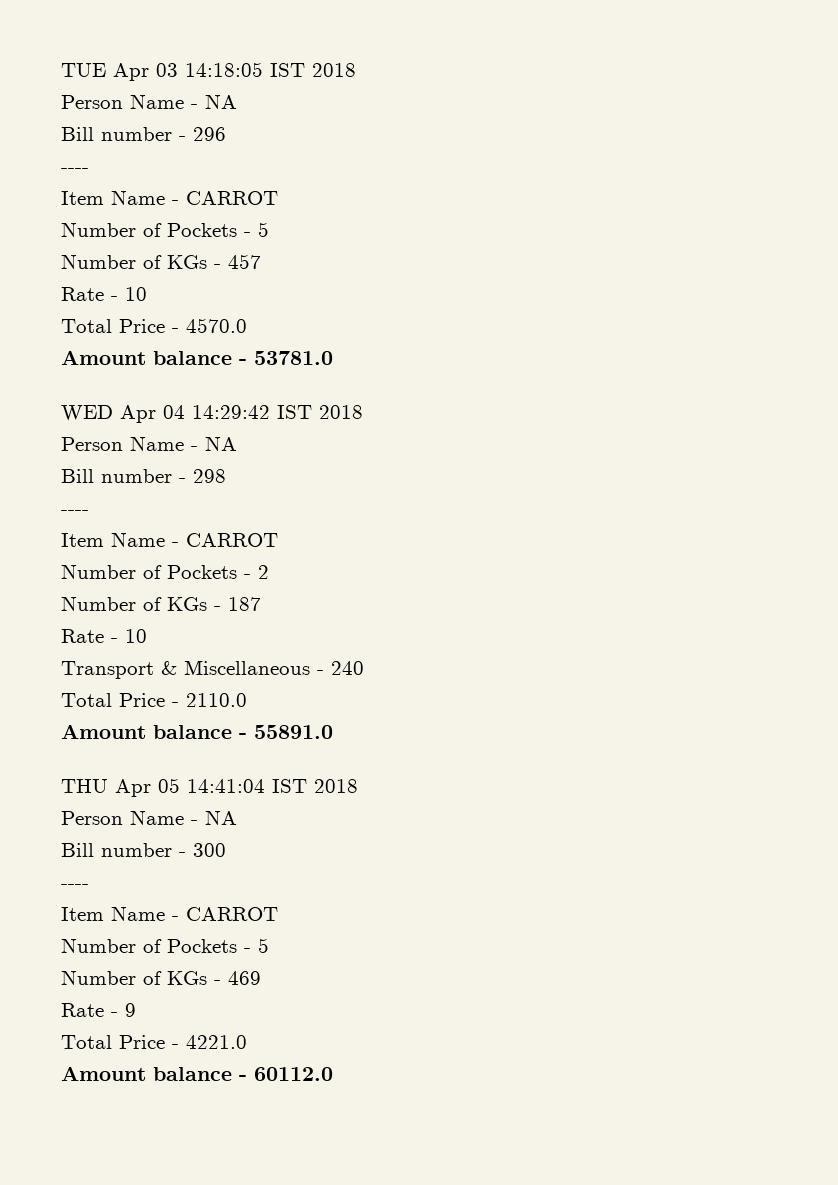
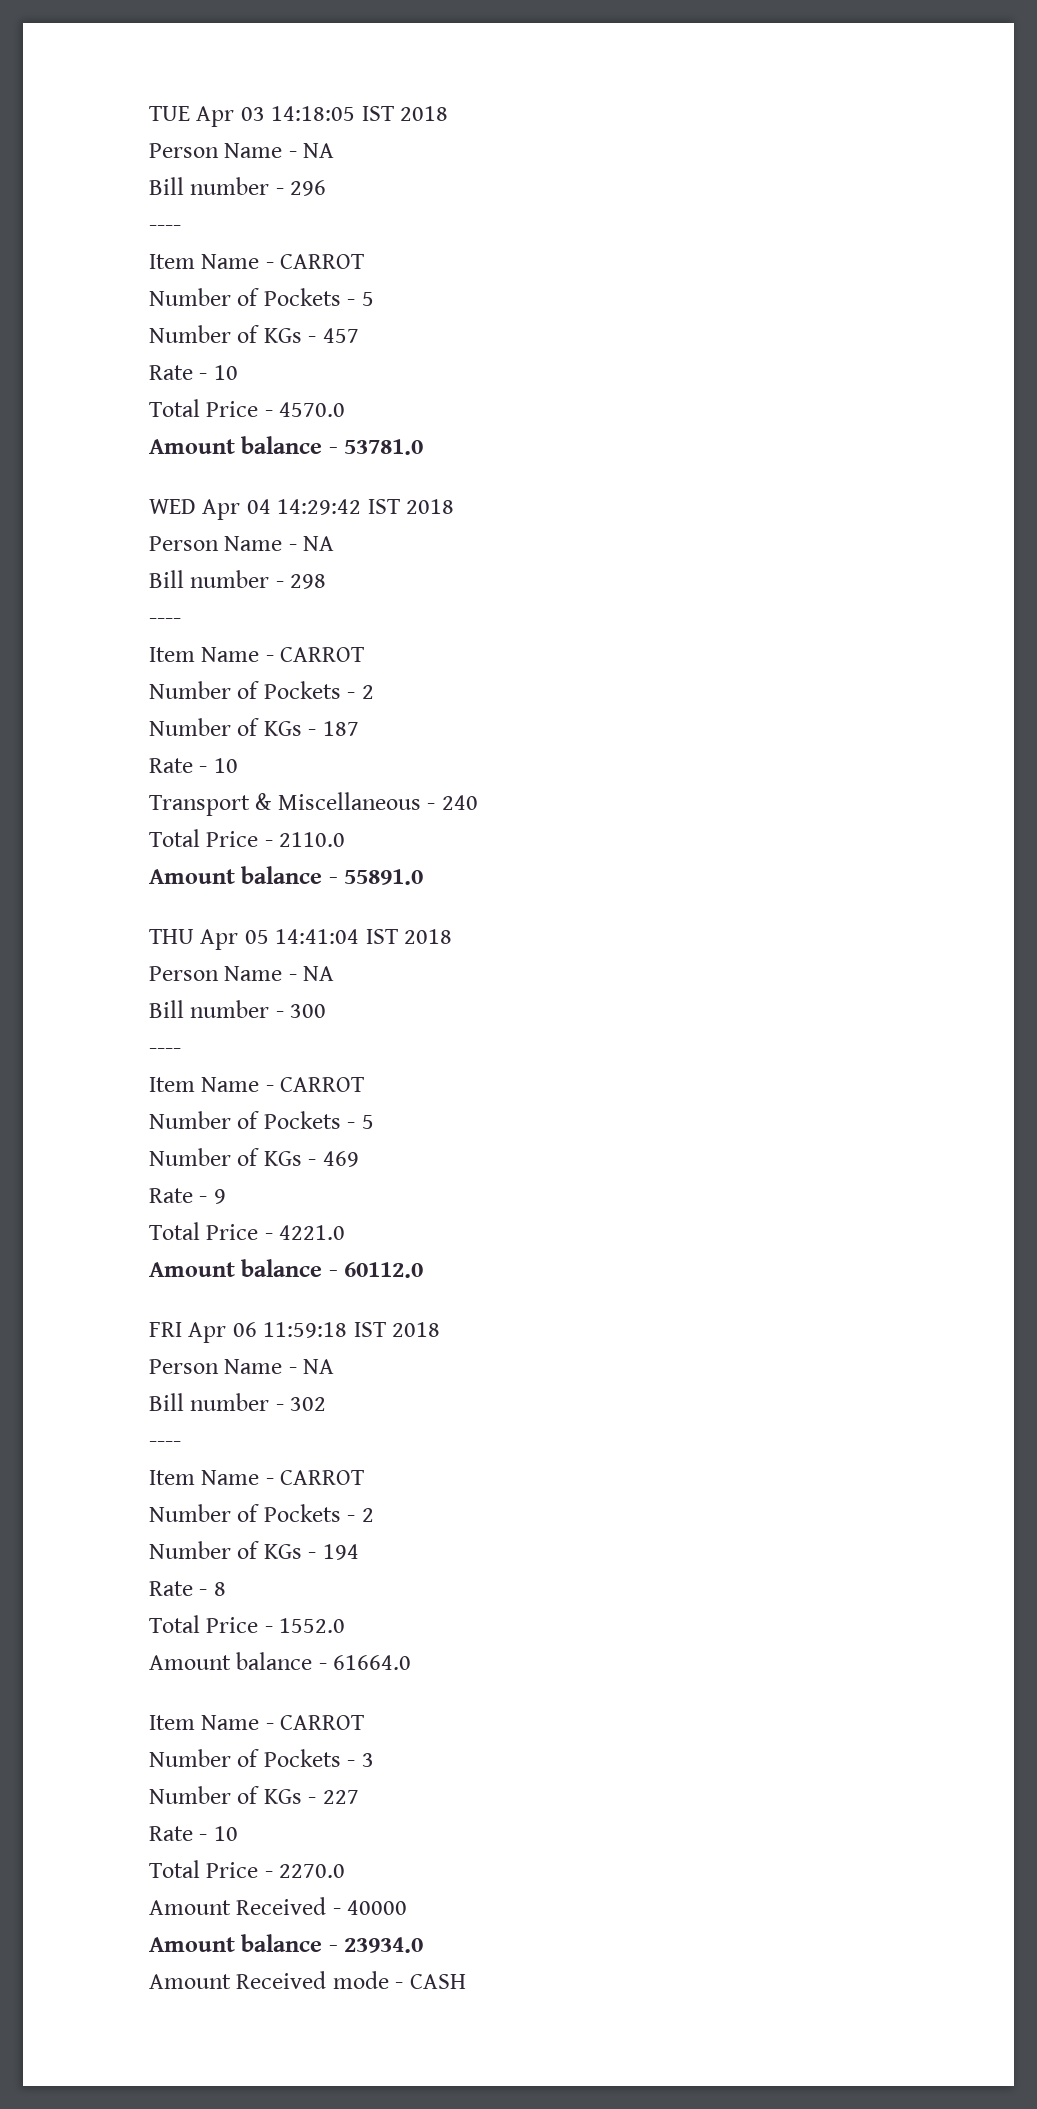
+ FRI Apr 06 11:59:18 IST 2018
+ Person Name - NA
+ Bill number - 302
+ ----
+ Item Name - CARROT
+ Number of Pockets - 2
+ Number of KGs - 194
+ Rate - 8
+ Total Price - 1552.0
+ Amount balance - 61664.0
+ Item Name - CARROT
+ Number of Pockets - 3
+ Number of KGs - 227
+ Rate - 10
+ Total Price - 2270.0
+ Amount Received - 40000
+ Amount balance - 23934.0
+ Amount Received mode - CASH

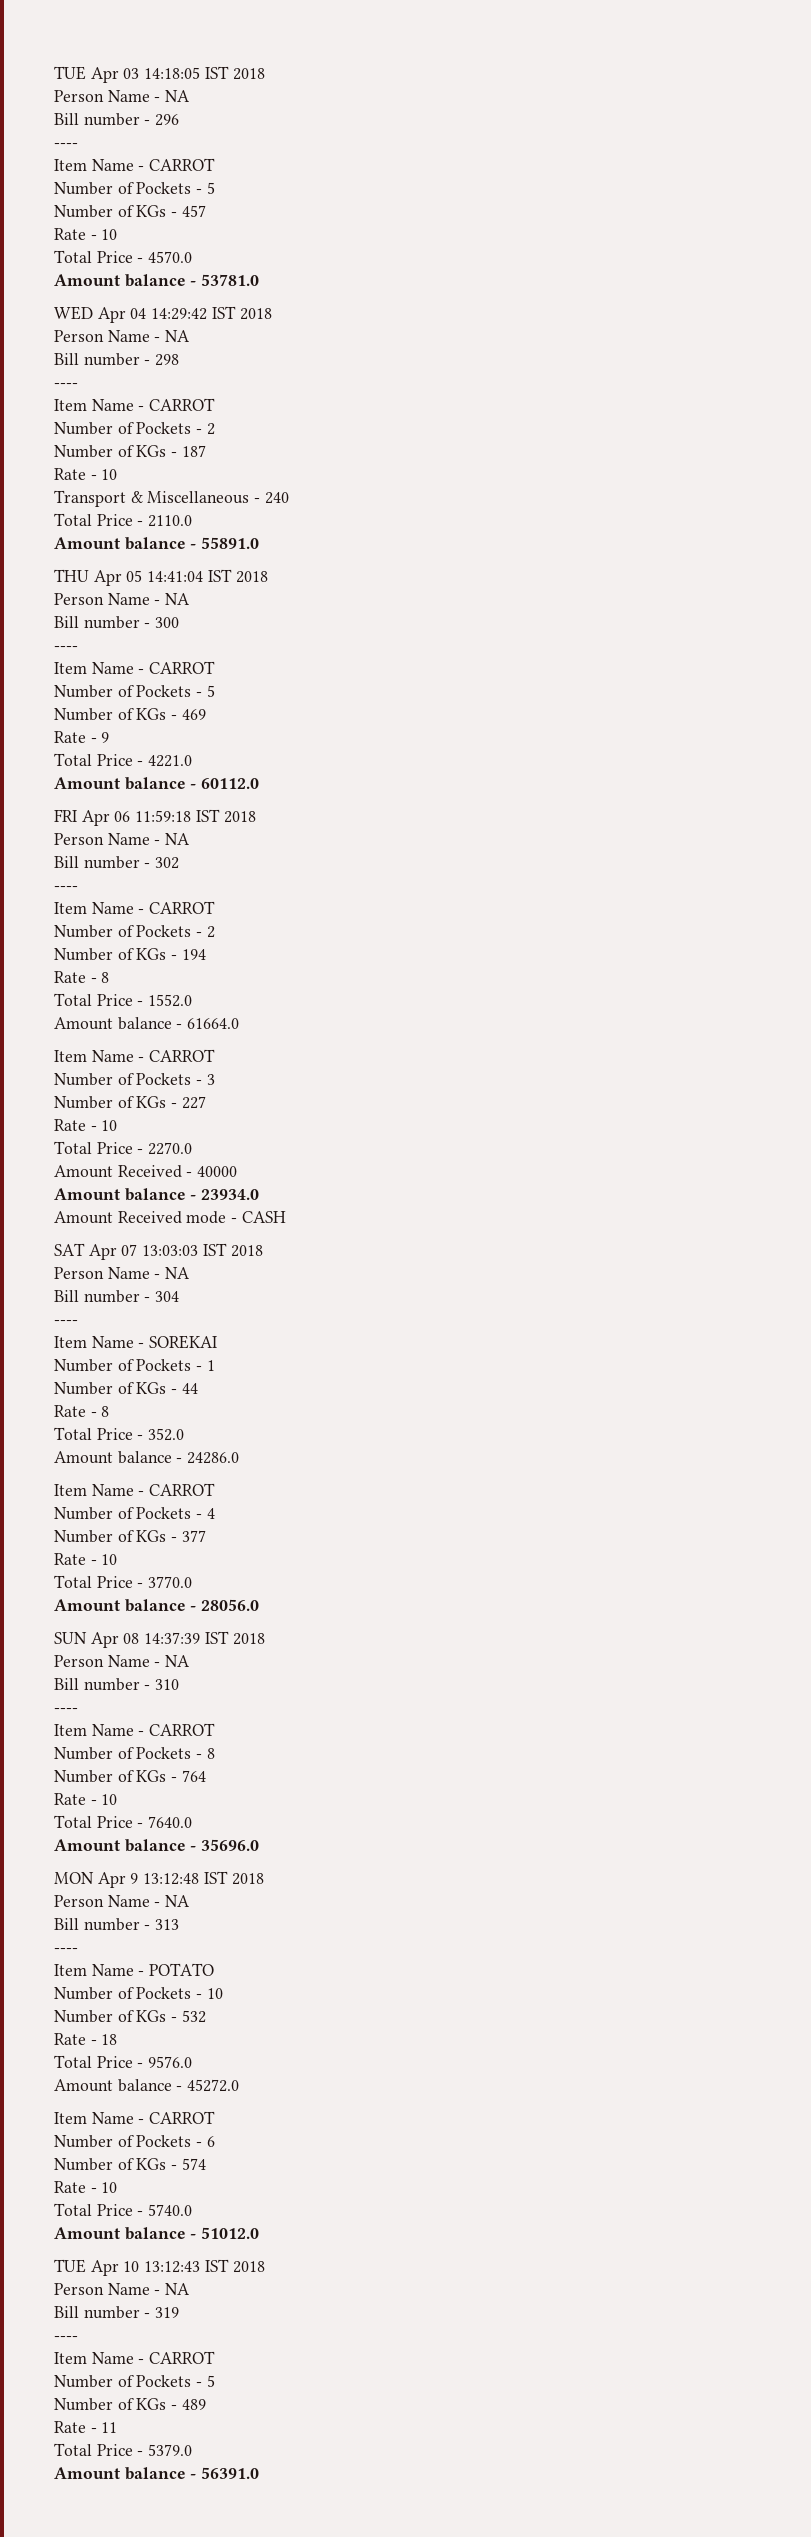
+ SAT Apr 07 13:03:03 IST 2018
+ Person Name - NA
+ Bill number - 304
+ ----
+ Item Name - SOREKAI
+ Number of Pockets - 1
+ Number of KGs - 44
+ Rate - 8
+ Total Price - 352.0
+ Amount balance - 24286.0
+ Item Name - CARROT
+ Number of Pockets - 4
+ Number of KGs - 377
+ Rate - 10
+ Total Price - 3770.0
+ Amount balance - 28056.0
+ SUN Apr 08 14:37:39 IST 2018
+ Person Name - NA
+ Bill number - 310
+ ----
+ Item Name - CARROT
+ Number of Pockets - 8
+ Number of KGs - 764
+ Rate - 10
+ Total Price - 7640.0
+ Amount balance - 35696.0
+ MON Apr 9 13:12:48 IST 2018
+ Person Name - NA
+ Bill number - 313
+ ----
+ Item Name - POTATO
+ Number of Pockets - 10
+ Number of KGs - 532
+ Rate - 18
+ Total Price - 9576.0
+ Amount balance - 45272.0
+ Item Name - CARROT
+ Number of Pockets - 6
+ Number of KGs - 574
+ Rate - 10
+ Total Price - 5740.0
+ Amount balance - 51012.0
+ TUE Apr 10 13:12:43 IST 2018
+ Person Name - NA
+ Bill number - 319
+ ----
+ Item Name - CARROT
+ Number of Pockets - 5
+ Number of KGs - 489
+ Rate - 11
+ Total Price - 5379.0
+ Amount balance - 56391.0

